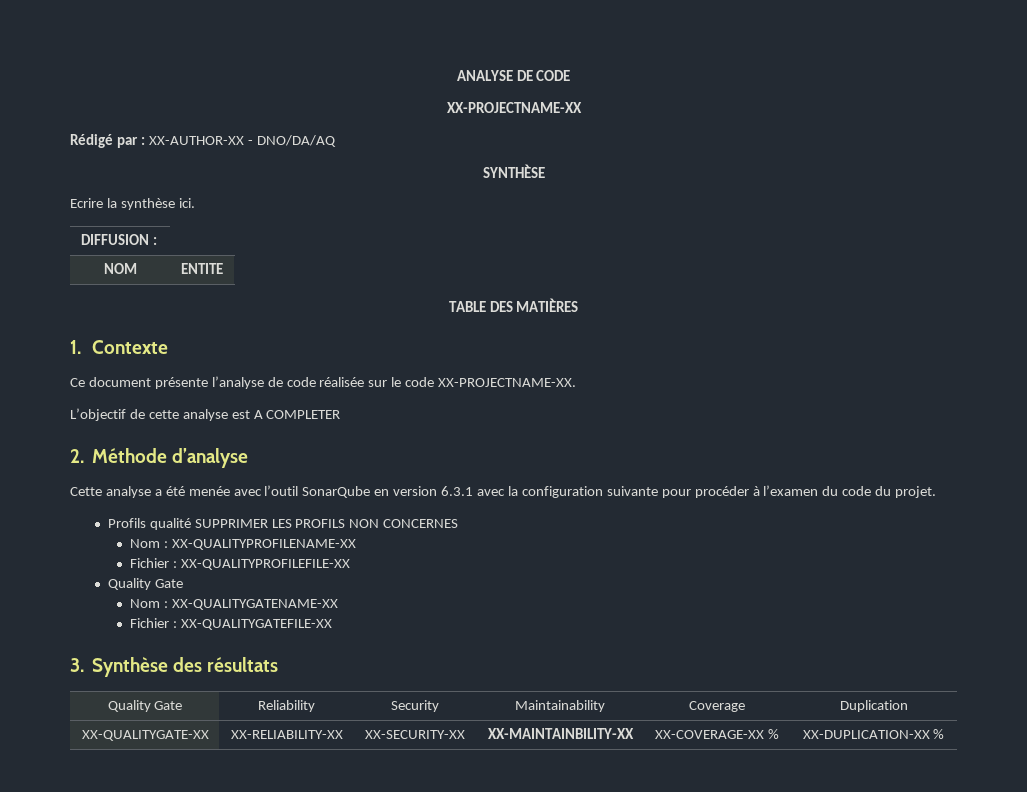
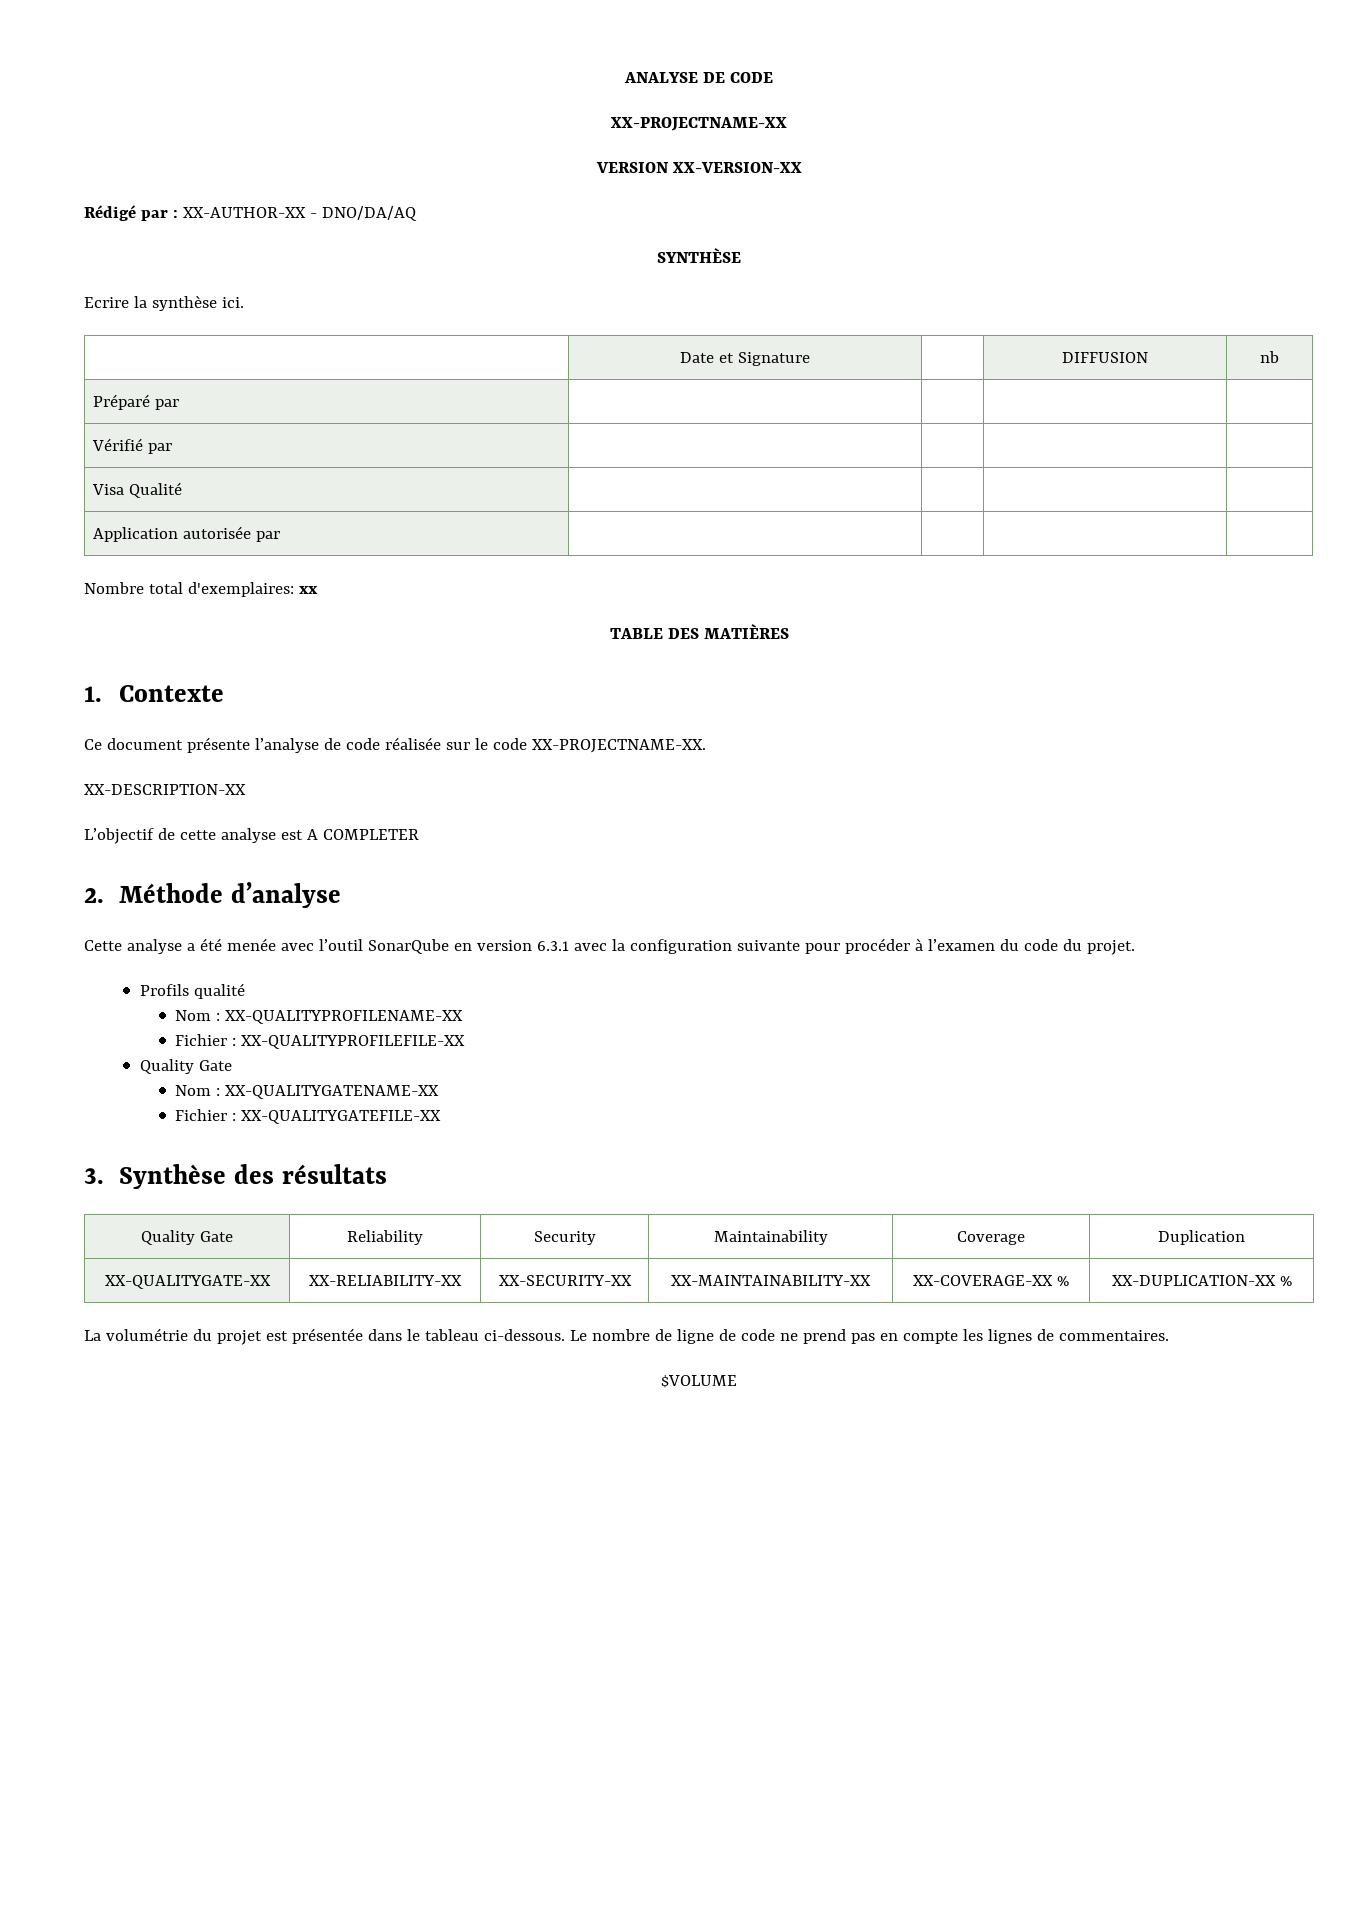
+ VERSION XX-VERSION-XX
- DIFFUSION :
- NOM | ENTITE
+ | Date et Signature | | DIFFUSION | nb
+ Préparé par | | | |
+ Vérifié par | | | |
+ Visa Qualité | | | |
+ Application autorisée par | | | |
+ Nombre total d'exemplaires: xx
+ XX-DESCRIPTION-XX
- Profils qualité SUPPRIMER LES PROFILS NON CONCERNES
+ Profils qualité
- XX-QUALITYGATE-XX | XX-RELIABILITY-XX | XX-SECURITY-XX | XX-MAINTAINBILITY-XX | XX-COVERAGE-XX % | XX-DUPLICATION-XX %
+ XX-QUALITYGATE-XX | XX-RELIABILITY-XX | XX-SECURITY-XX | XX-MAINTAINABILITY-XX | XX-COVERAGE-XX % | XX-DUPLICATION-XX %
+ La volumétrie du projet est présentée dans le tableau ci-dessous. Le nombre de ligne de code ne prend pas en compte les lignes de commentaires.
+ $VOLUME

